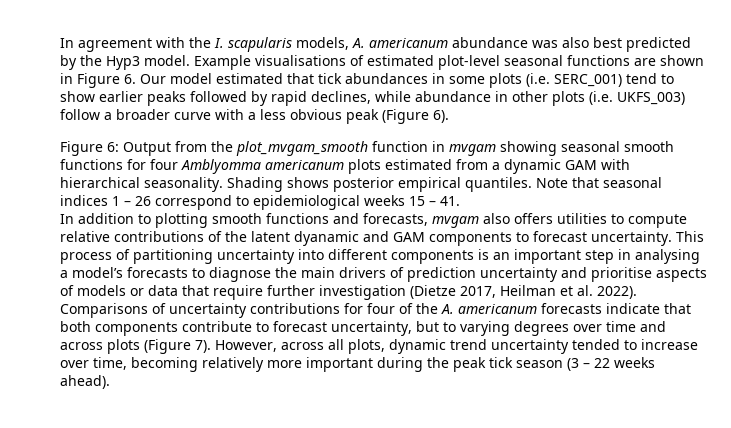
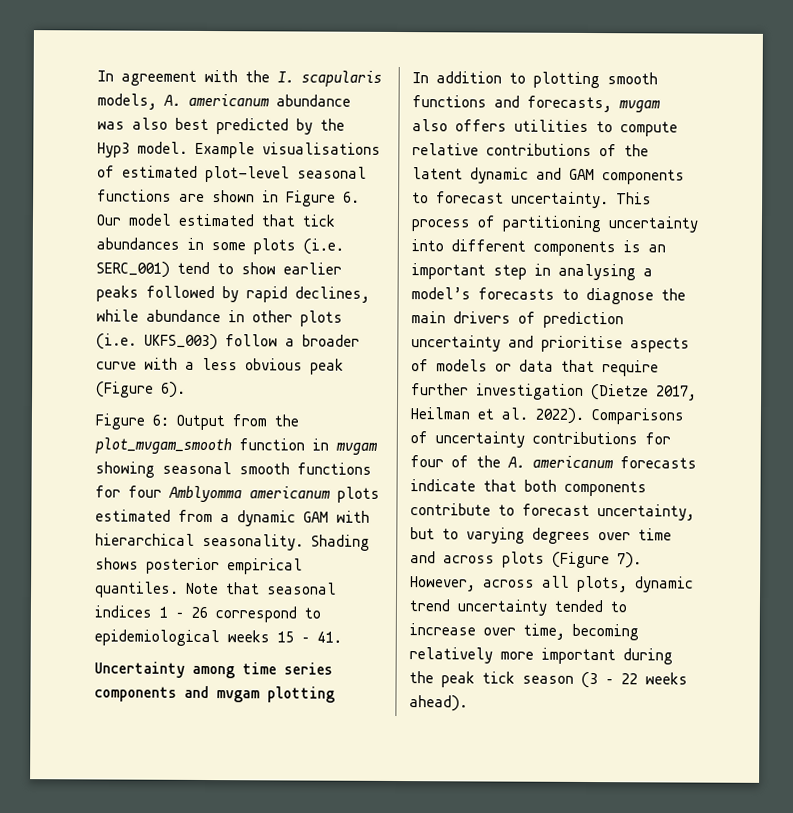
+ Uncertainty among time series components and mvgam plotting
- In addition to plotting smooth functions and forecasts, mvgam also offers utilities to compute relative contributions of the latent dyanamic and GAM components to forecast uncertainty.
+ In addition to plotting smooth functions and forecasts, mvgam also offers utilities to compute relative contributions of the latent dynamic and GAM components to forecast uncertainty.

